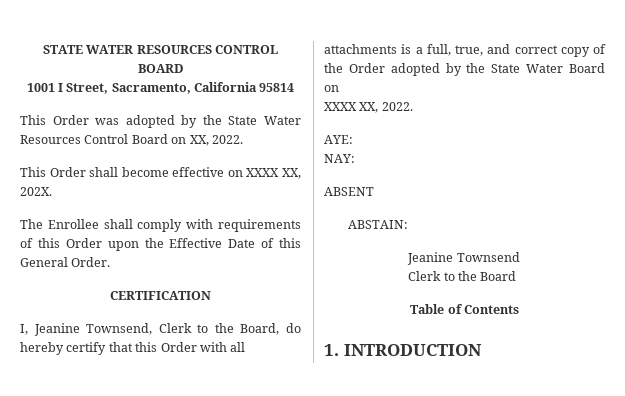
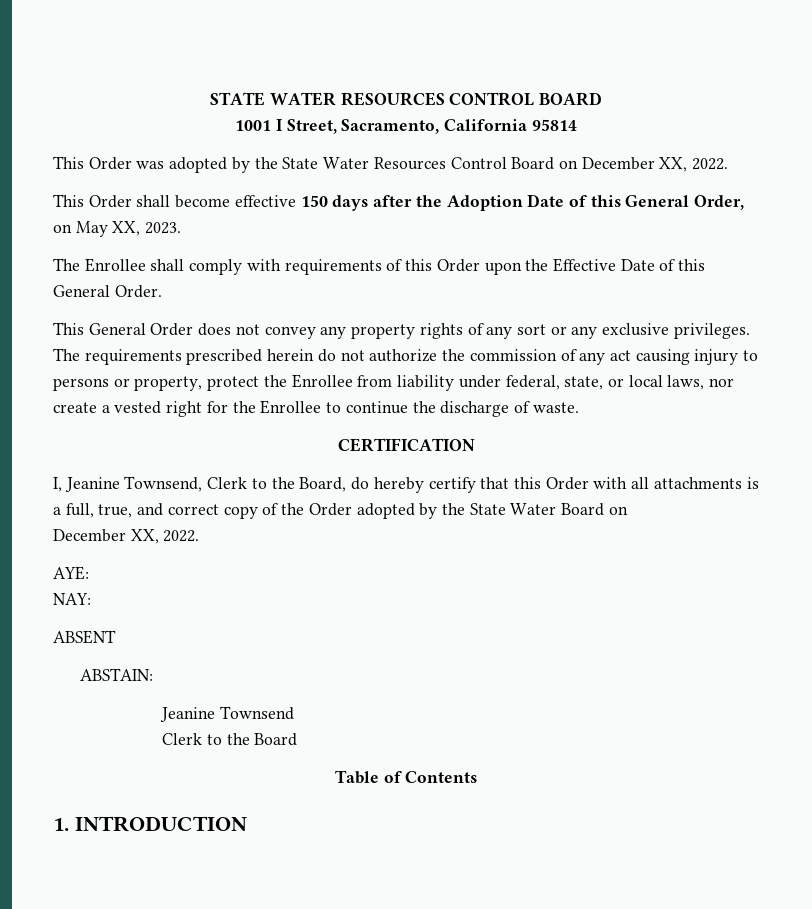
- This Order was adopted by the State Water Resources Control Board on XX, 2022.
+ This Order was adopted by the State Water Resources Control Board on December XX, 2022.
- This Order shall become effective on XXXX XX, 202X.
+ This Order shall become effective 150 days after the Adoption Date of this General Order, on May XX, 2023.
+ This General Order does not convey any property rights of any sort or any exclusive privileges. The requirements prescribed herein do not authorize the commission of any act causing injury to persons or property, protect the Enrollee from liability under federal, state, or local laws, nor create a vested right for the Enrollee to continue the discharge of waste.
  I, Jeanine Townsend, Clerk to the Board, do hereby certify that this Order with all attachments is a full, true, and correct copy of the Order adopted by the State Water Board on
- XXXX XX, 2022.
+ December XX, 2022.

